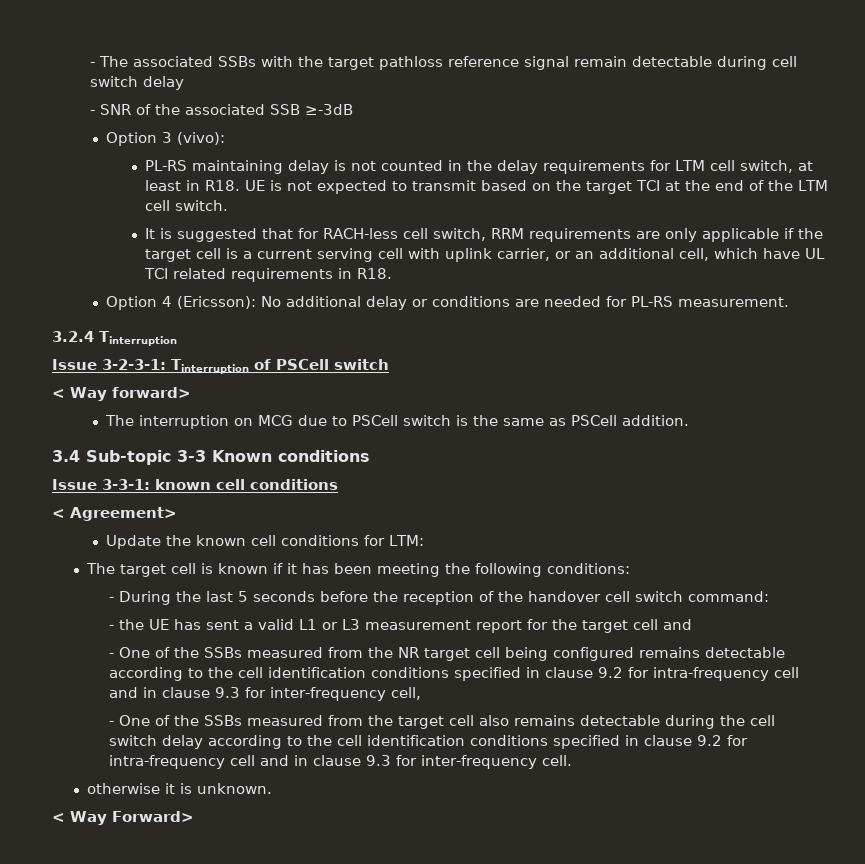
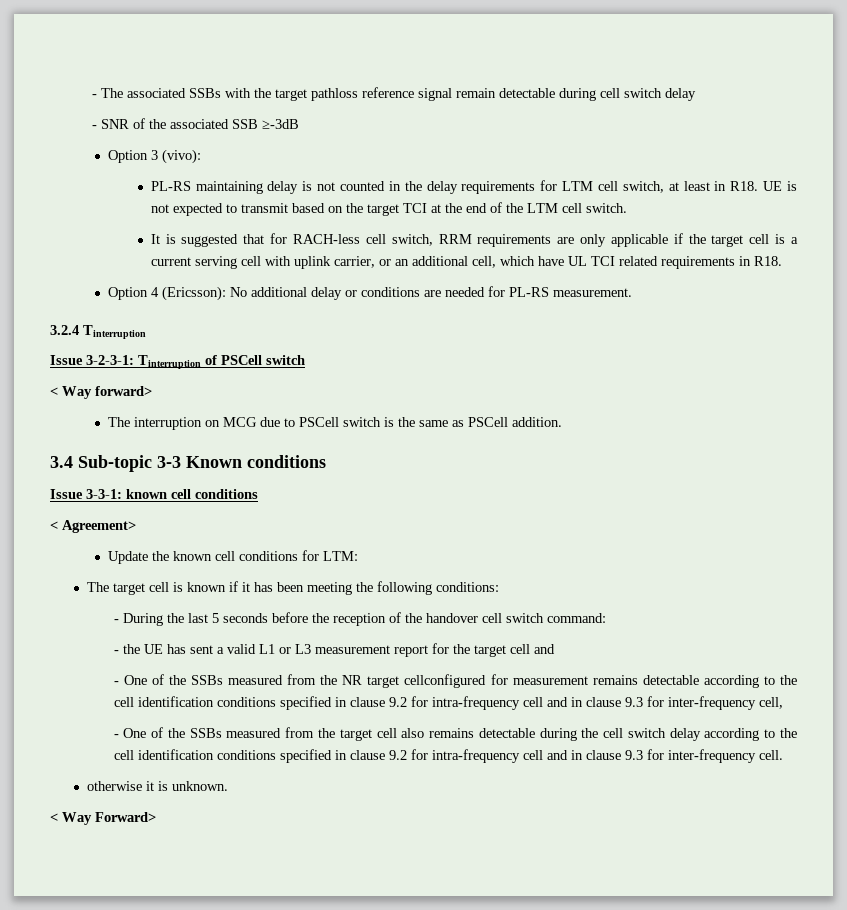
- - One of the SSBs measured from the NR target cell being configured remains detectable according to the cell identification conditions specified in clause 9.2 for intra-frequency cell and in clause 9.3 for inter-frequency cell,
+ - One of the SSBs measured from the NR target cellconfigured for measurement remains detectable according to the cell identification conditions specified in clause 9.2 for intra-frequency cell and in clause 9.3 for inter-frequency cell,

